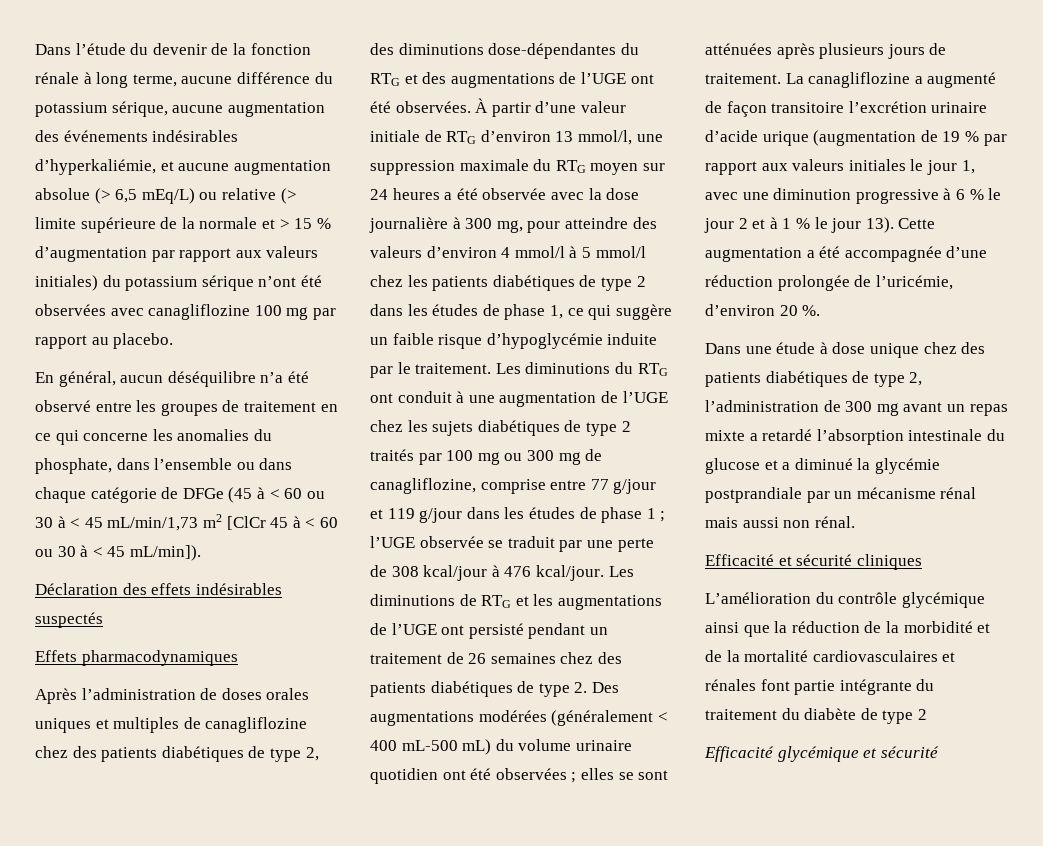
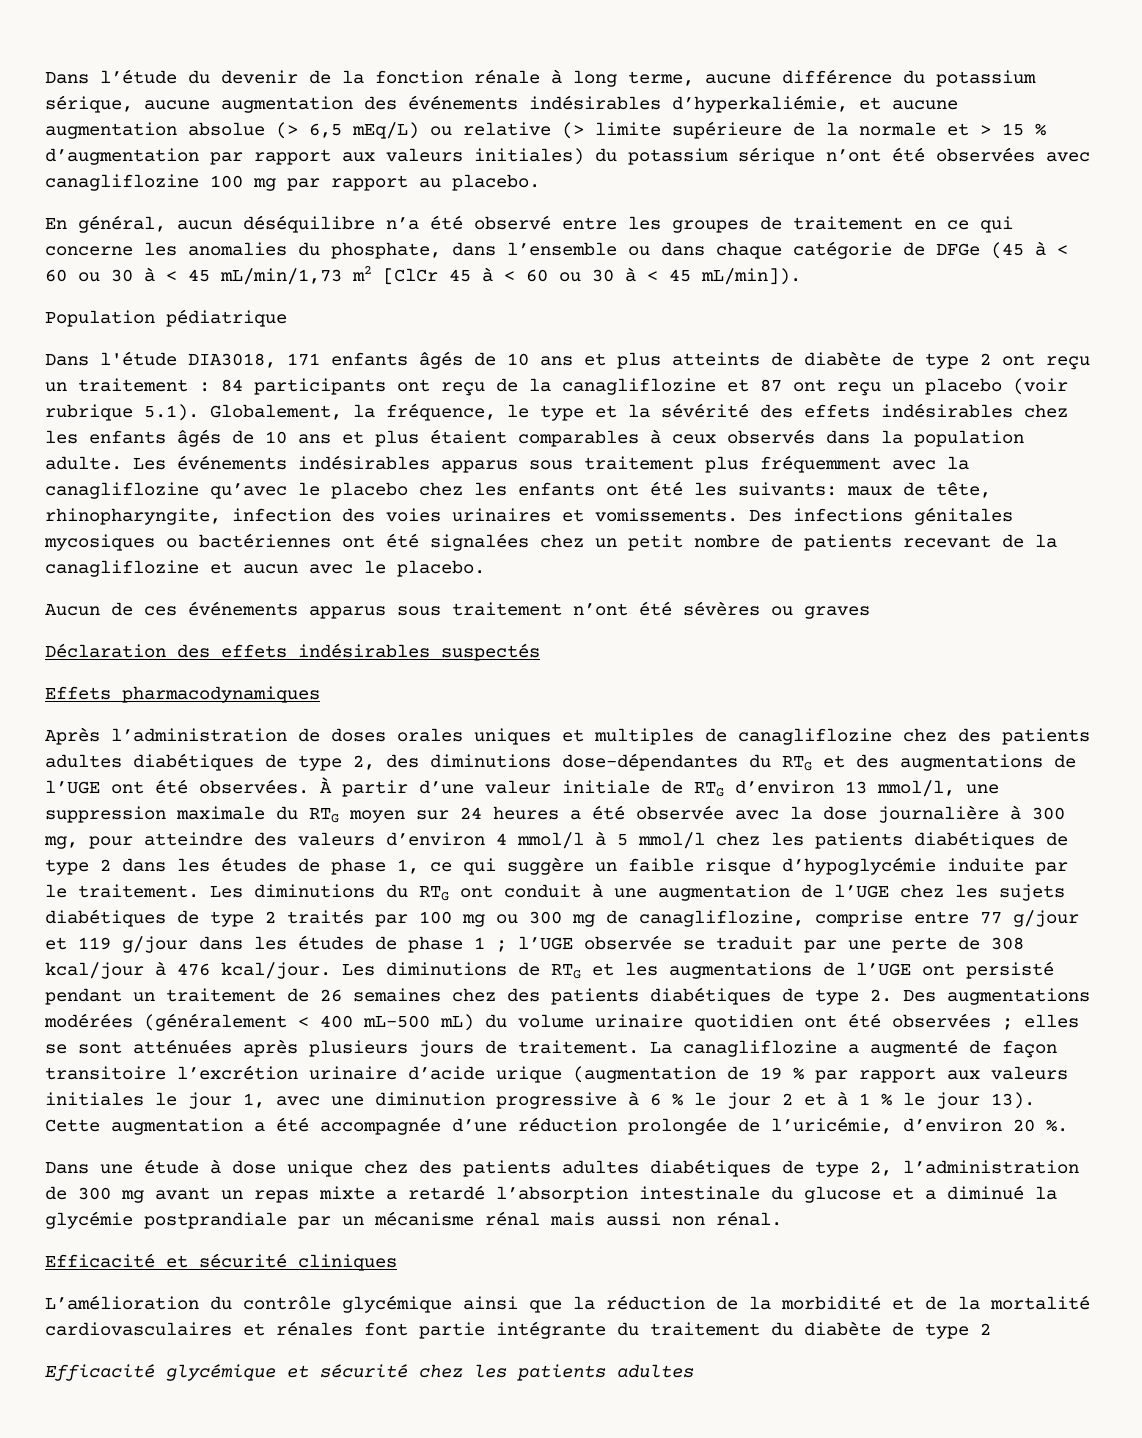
+ Population pédiatrique
+ Dans l'étude DIA3018, 171 enfants âgés de 10 ans et plus atteints de diabète de type 2 ont reçu un traitement : 84 participants ont reçu de la canagliflozine et 87 ont reçu un placebo (voir rubrique 5.1). Globalement, la fréquence, le type et la sévérité des effets indésirables chez les enfants âgés de 10 ans et plus étaient comparables à ceux observés dans la population adulte. Les événements indésirables apparus sous traitement plus fréquemment avec la canagliflozine qu’avec le placebo chez les enfants ont été les suivants: maux de tête, rhinopharyngite, infection des voies urinaires et vomissements. Des infections génitales mycosiques ou bactériennes ont été signalées chez un petit nombre de patients recevant de la canagliflozine et aucun avec le placebo.
+ Aucun de ces événements apparus sous traitement n’ont été sévères ou graves
- Après l’administration de doses orales uniques et multiples de canagliflozine chez des patients diabétiques de type 2, des diminutions dose-dépendantes du RTG et des augmentations de l’UGE ont été observées.
+ Après l’administration de doses orales uniques et multiples de canagliflozine chez des patients adultes diabétiques de type 2, des diminutions dose-dépendantes du RTG et des augmentations de l’UGE ont été observées.
- Dans une étude à dose unique chez des patients diabétiques de type 2, l’administration de 300 mg avant un repas mixte a retardé l’absorption intestinale du glucose et a diminué la glycémie postprandiale par un mécanisme rénal mais aussi non rénal.
+ Dans une étude à dose unique chez des patients adultes diabétiques de type 2, l’administration de 300 mg avant un repas mixte a retardé l’absorption intestinale du glucose et a diminué la glycémie postprandiale par un mécanisme rénal mais aussi non rénal.
- Efficacité glycémique et sécurité
+ Efficacité glycémique et sécurité chez les patients adultes

